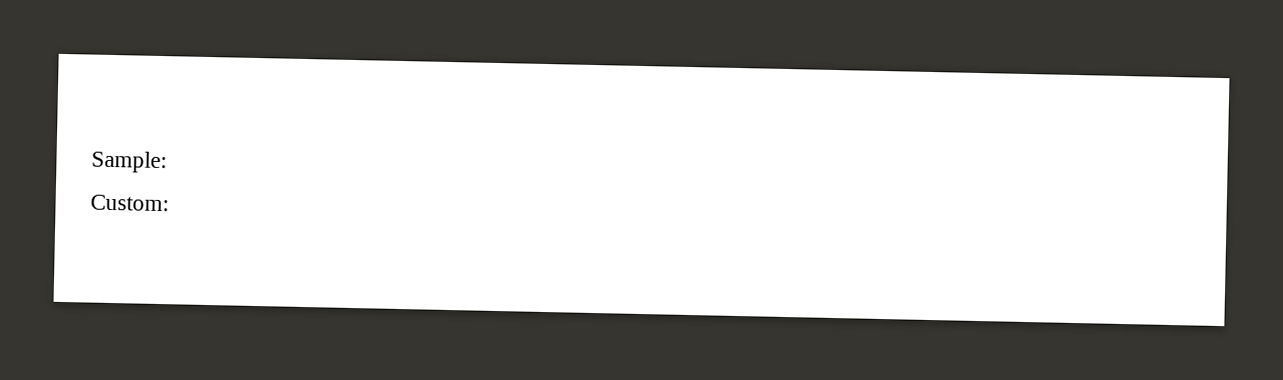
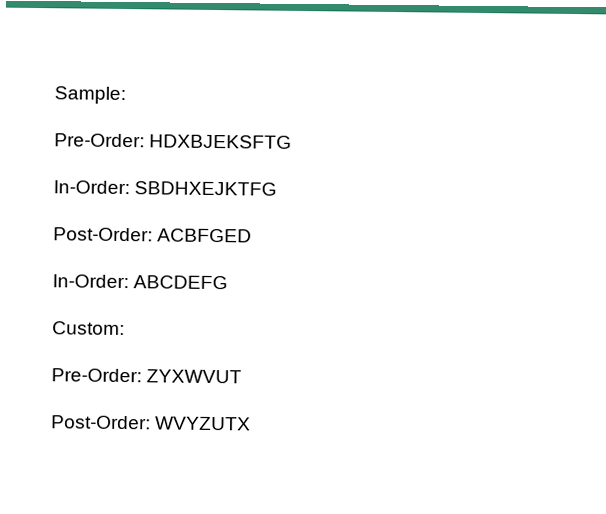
+ Pre-Order: HDXBJEKSFTG
+ In-Order: SBDHXEJKTFG
+ Post-Order: ACBFGED
+ In-Order: ABCDEFG
  Custom:
+ Pre-Order: ZYXWVUT
+ Post-Order: WVYZUTX

